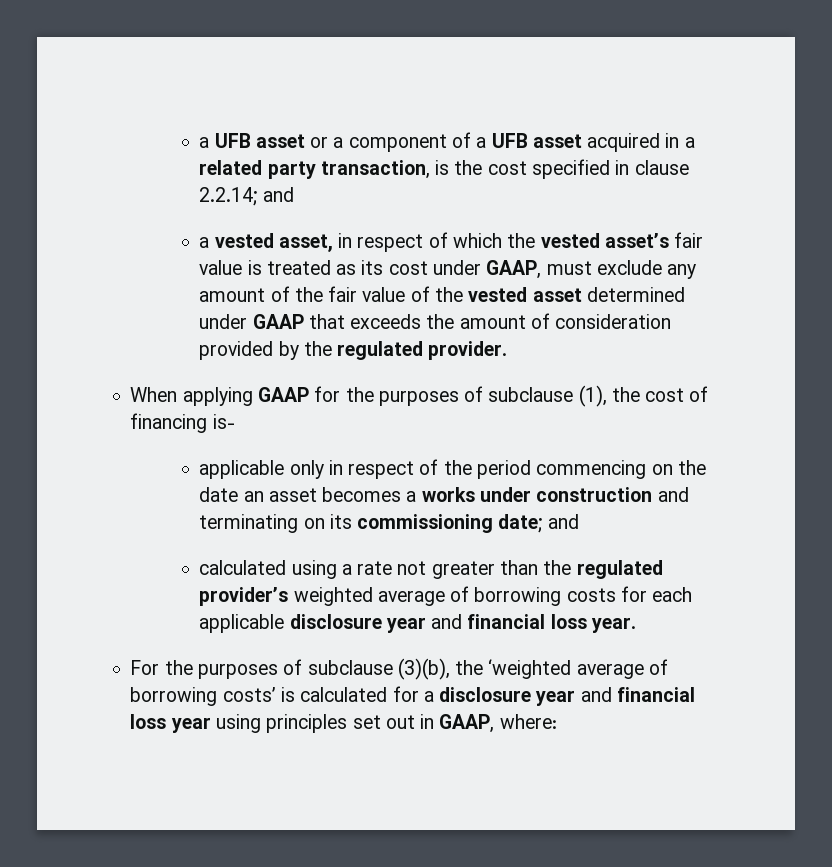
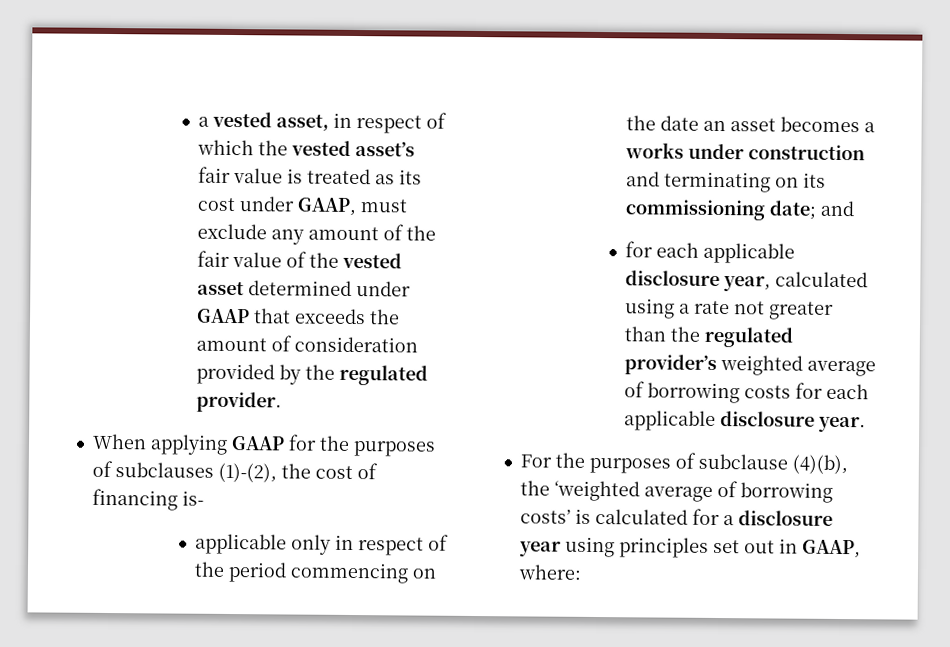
- a UFB asset or a component of a UFB asset acquired in a related party transaction, is the cost specified in clause 2.2.14; and
- When applying GAAP for the purposes of subclause (1), the cost of financing is-
+ When applying GAAP for the purposes of subclauses (1)-(2), the cost of financing is-
- calculated using a rate not greater than the regulated provider’s weighted average of borrowing costs for each applicable disclosure year and financial loss year.
+ for each applicable disclosure year, calculated using a rate not greater than the regulated provider’s weighted average of borrowing costs for each applicable disclosure year.
- For the purposes of subclause (3)(b), the ‘weighted average of borrowing costs’ is calculated for a disclosure year and financial loss year using principles set out in GAAP, where:
+ For the purposes of subclause (4)(b), the ‘weighted average of borrowing costs’ is calculated for a disclosure year using principles set out in GAAP, where:

